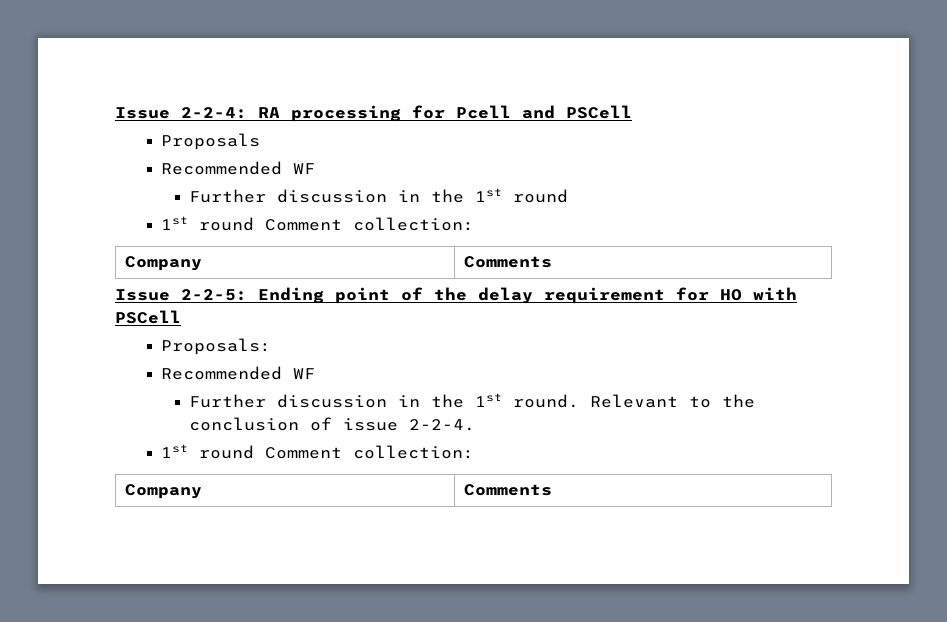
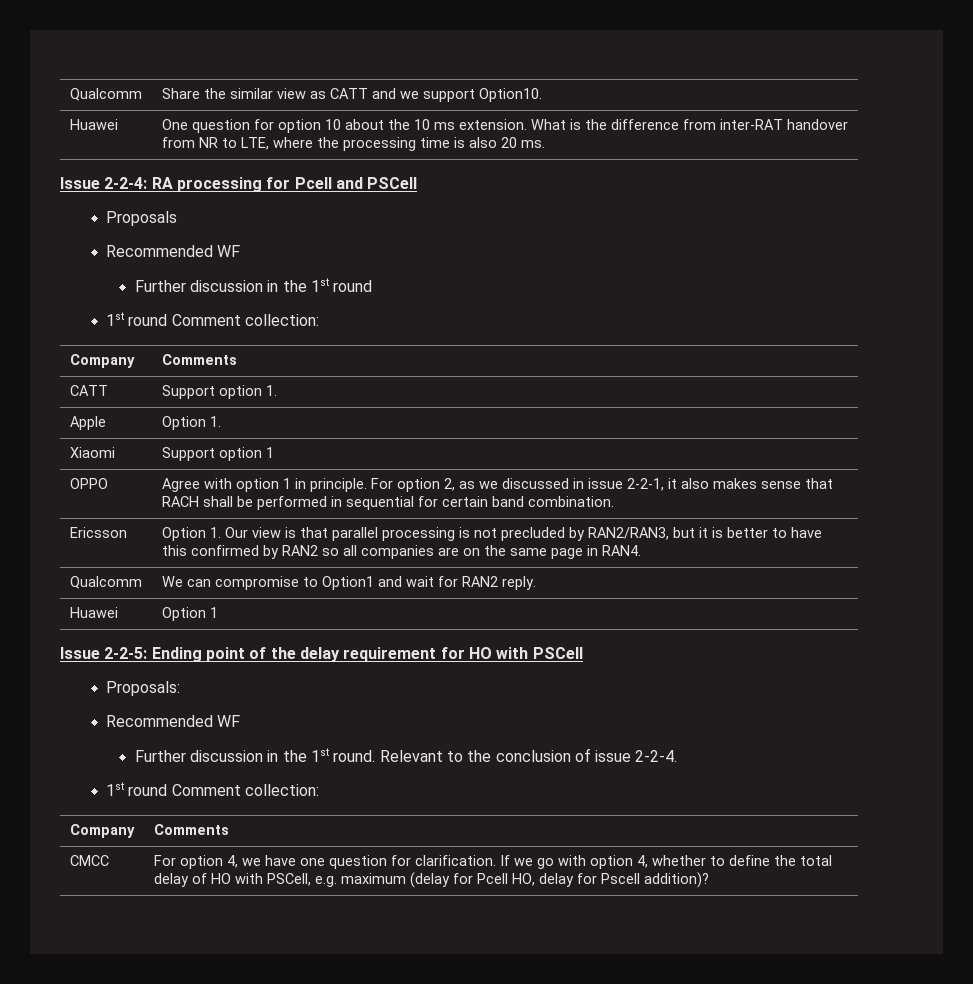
+ Qualcomm | Share the similar view as CATT and we support Option10.
+ Huawei | One question for option 10 about the 10 ms extension. What is the difference from inter-RAT handover from NR to LTE, where the processing time is also 20 ms.
+ CATT | Support option 1.
+ Apple | Option 1.
+ Xiaomi | Support option 1
+ OPPO | Agree with option 1 in principle. For option 2, as we discussed in issue 2-2-1, it also makes sense that RACH shall be performed in sequential for certain band combination.
+ Ericsson | Option 1. Our view is that parallel processing is not precluded by RAN2/RAN3, but it is better to have this confirmed by RAN2 so all companies are on the same page in RAN4.
+ Qualcomm | We can compromise to Option1 and wait for RAN2 reply.
+ Huawei | Option 1
+ CMCC | For option 4, we have one question for clarification. If we go with option 4, whether to define the total delay of HO with PSCell, e.g. maximum (delay for Pcell HO, delay for Pscell addition)?

